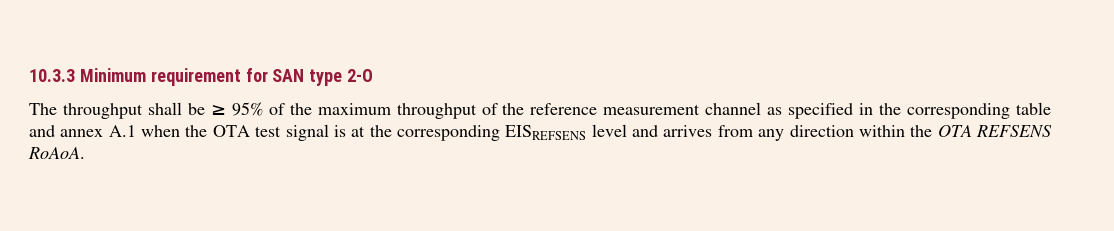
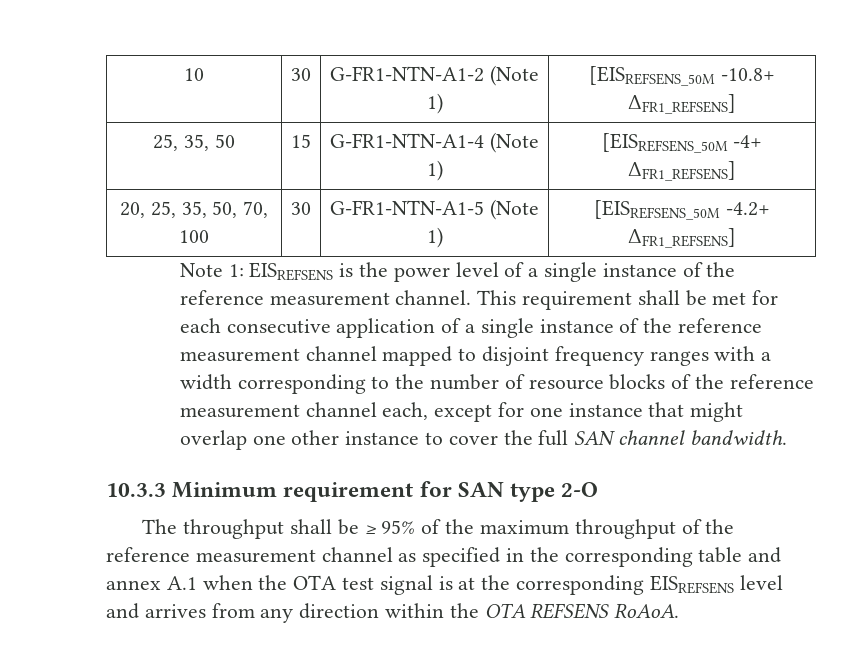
+ 10 | 30 | G-FR1-NTN-A1-2 (Note 1) | [EISREFSENS_50M -10.8+ ΔFR1_REFSENS]
+ 25, 35, 50 | 15 | G-FR1-NTN-A1-4 (Note 1) | [EISREFSENS_50M -4+ ΔFR1_REFSENS]
+ 20, 25, 35, 50, 70, 100 | 30 | G-FR1-NTN-A1-5 (Note 1) | [EISREFSENS_50M -4.2+ ΔFR1_REFSENS]
+ Note 1: EISREFSENS is the power level of a single instance of the reference measurement channel. This requirement shall be met for each consecutive application of a single instance of the reference measurement channel mapped to disjoint frequency ranges with a width corresponding to the number of resource blocks of the reference measurement channel each, except for one instance that might overlap one other instance to cover the full SAN channel bandwidth.

